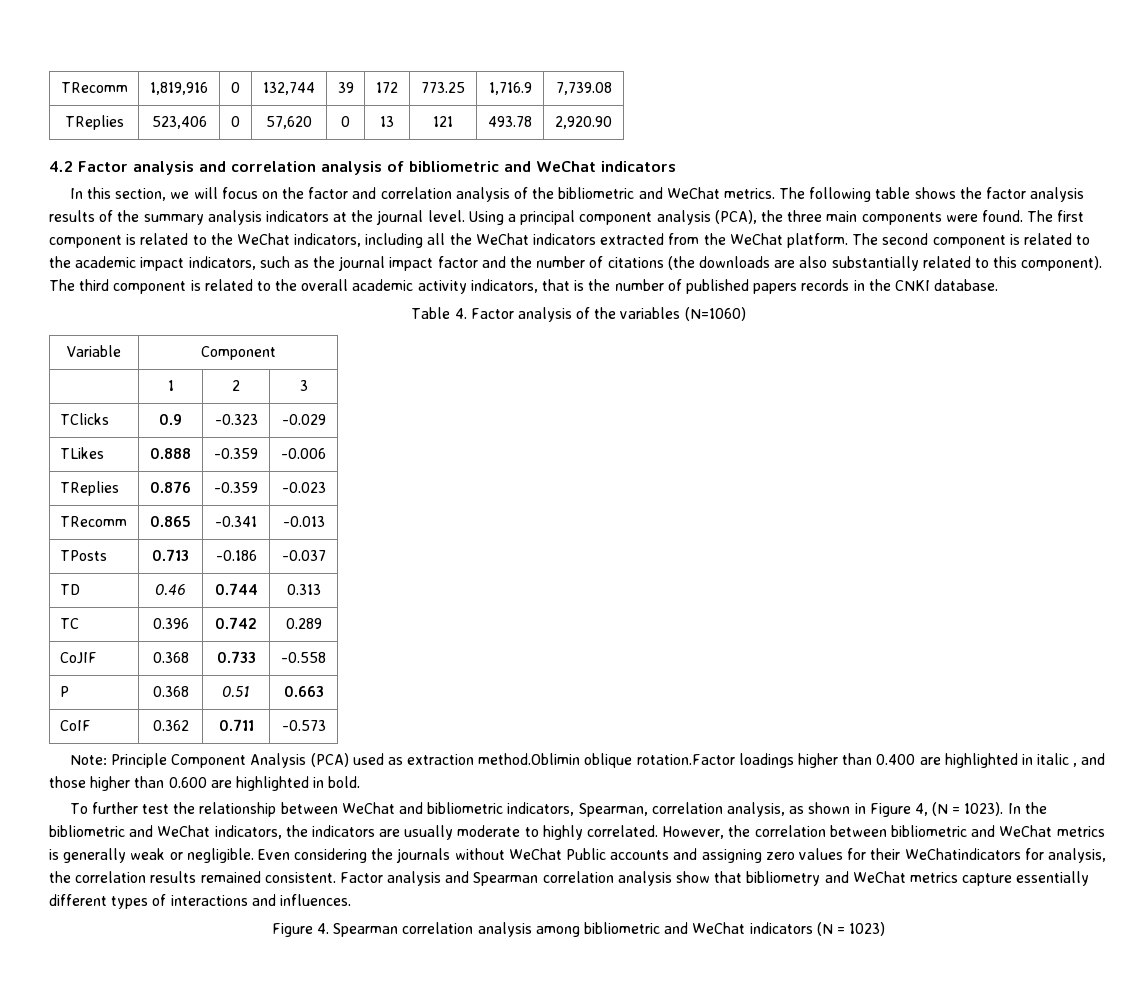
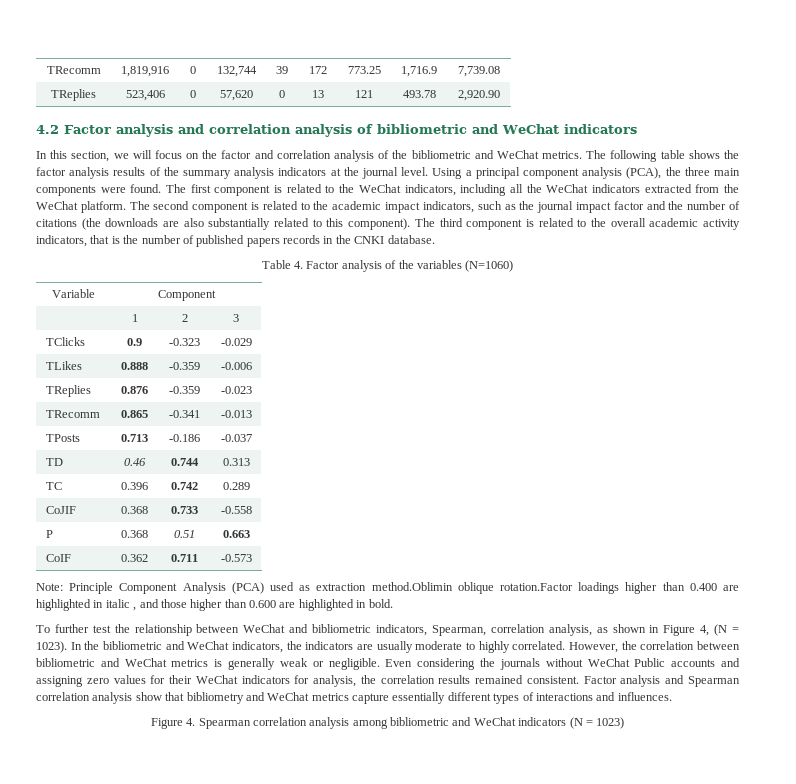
- Even considering the journals without WeChat Public accounts and assigning zero values for their WeChatindicators for analysis, the correlation results remained consistent.
+ Even considering the journals without WeChat Public accounts and assigning zero values for their WeChat indicators for analysis, the correlation results remained consistent.

